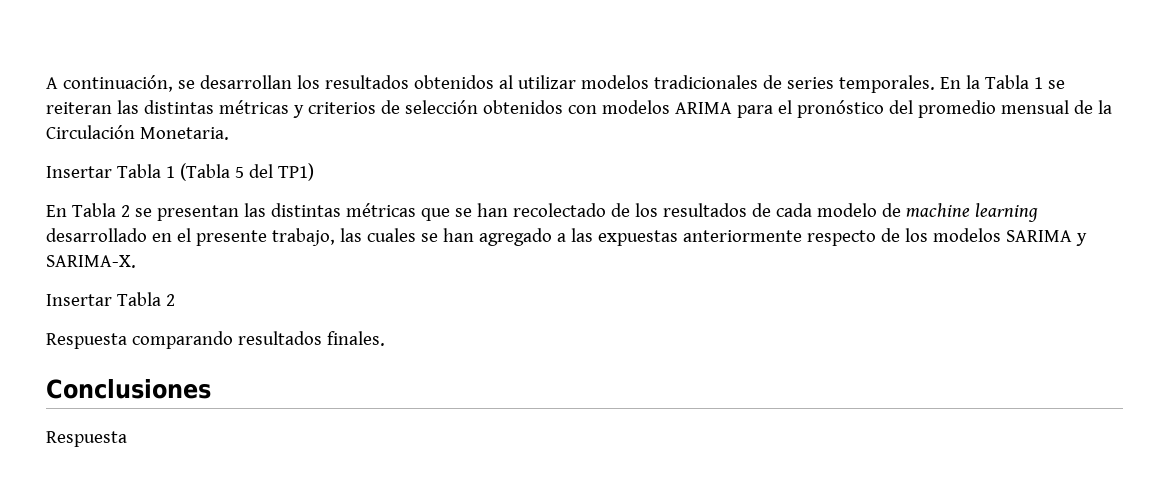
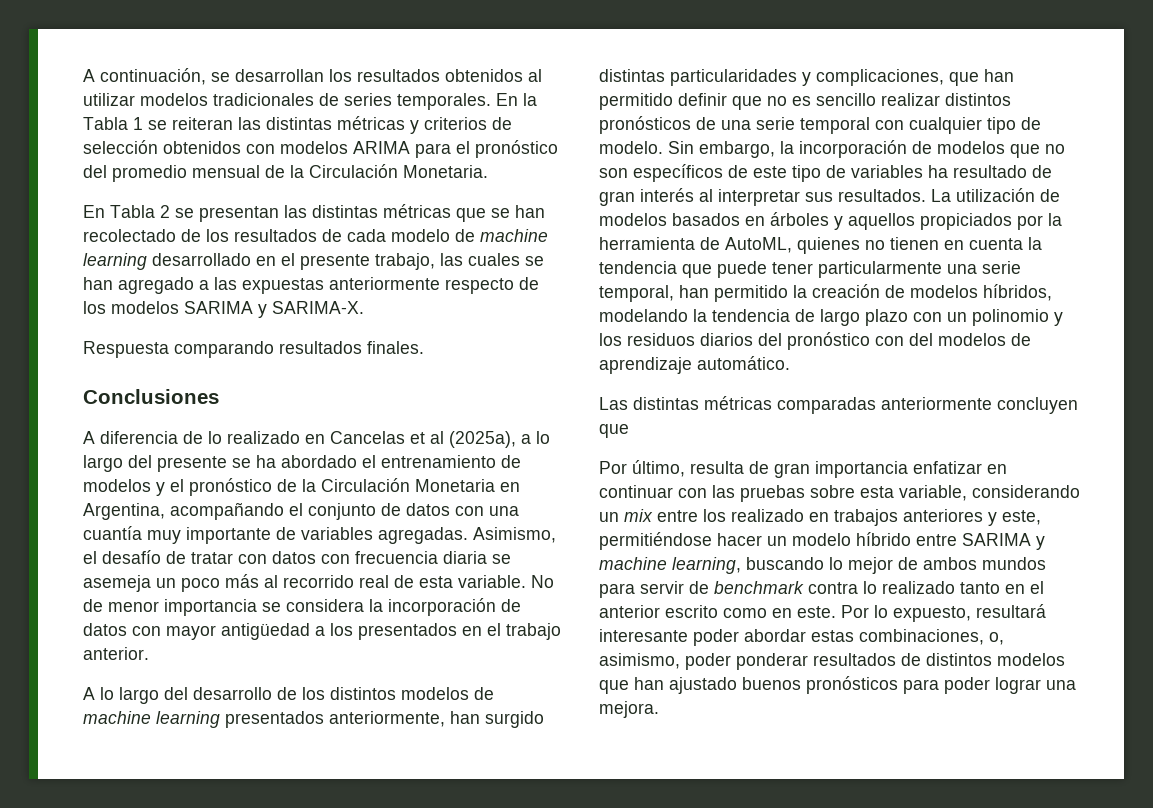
- Insertar Tabla 1 (Tabla 5 del TP1)
- Insertar Tabla 2
  Conclusiones
- Respuesta
+ A diferencia de lo realizado en Cancelas et al (2025a), a lo largo del presente se ha abordado el entrenamiento de modelos y el pronóstico de la Circulación Monetaria en Argentina, acompañando el conjunto de datos con una cuantía muy importante de variables agregadas. Asimismo, el desafío de tratar con datos con frecuencia diaria se asemeja un poco más al recorrido real de esta variable. No de menor importancia se considera la incorporación de datos con mayor antigüedad a los presentados en el trabajo anterior.
+ A lo largo del desarrollo de los distintos modelos de machine learning presentados anteriormente, han surgido distintas particularidades y complicaciones, que han permitido definir que no es sencillo realizar distintos pronósticos de una serie temporal con cualquier tipo de modelo. Sin embargo, la incorporación de modelos que no son específicos de este tipo de variables ha resultado de gran interés al interpretar sus resultados. La utilización de modelos basados en árboles y aquellos propiciados por la herramienta de AutoML, quienes no tienen en cuenta la tendencia que puede tener particularmente una serie temporal, han permitido la creación de modelos híbridos, modelando la tendencia de largo plazo con un polinomio y los residuos diarios del pronóstico con del modelos de aprendizaje automático.
+ Las distintas métricas comparadas anteriormente concluyen que
+ Por último, resulta de gran importancia enfatizar en continuar con las pruebas sobre esta variable, considerando un mix entre los realizado en trabajos anteriores y este, permitiéndose hacer un modelo híbrido entre SARIMA y machine learning, buscando lo mejor de ambos mundos para servir de benchmark contra lo realizado tanto en el anterior escrito como en este. Por lo expuesto, resultará interesante poder abordar estas combinaciones, o, asimismo, poder ponderar resultados de distintos modelos que han ajustado buenos pronósticos para poder lograr una mejora.

